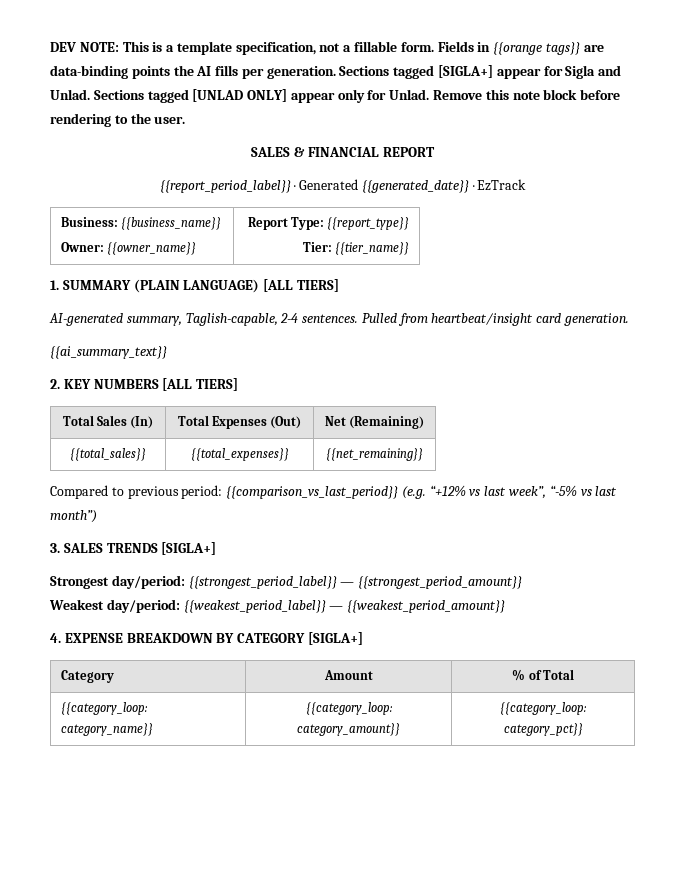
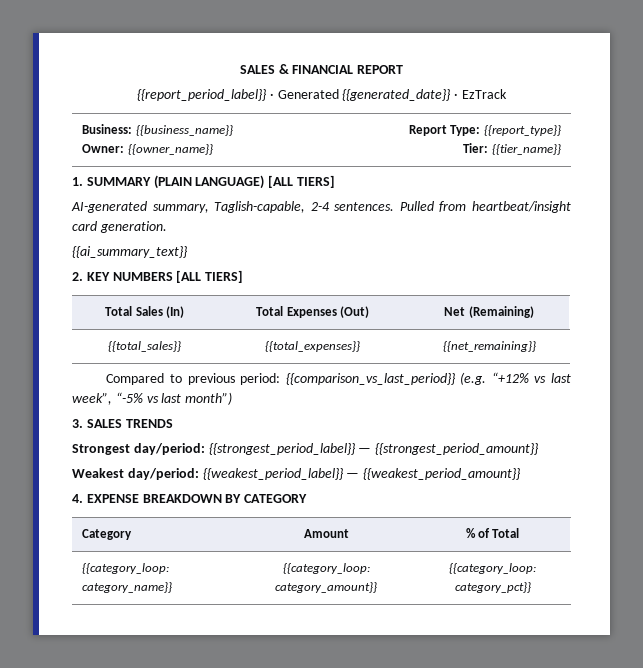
- DEV NOTE: This is a template specification, not a fillable form. Fields in {{orange tags}} are data-binding points the AI fills per generation. Sections tagged [SIGLA+] appear for Sigla and Unlad. Sections tagged [UNLAD ONLY] appear only for Unlad. Remove this note block before rendering to the user.
- 3. SALES TRENDS [SIGLA+]
+ 3. SALES TRENDS
- 4. EXPENSE BREAKDOWN BY CATEGORY [SIGLA+]
+ 4. EXPENSE BREAKDOWN BY CATEGORY

